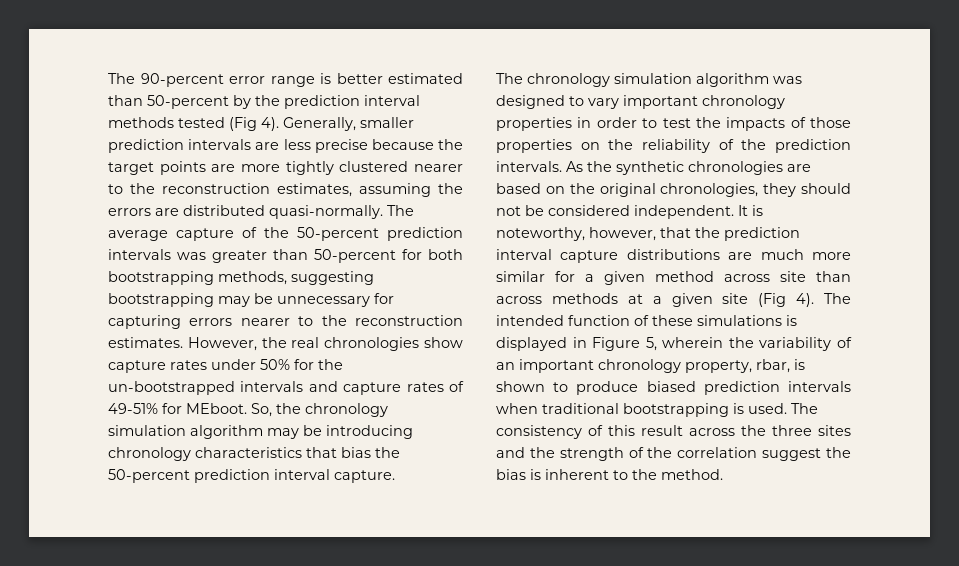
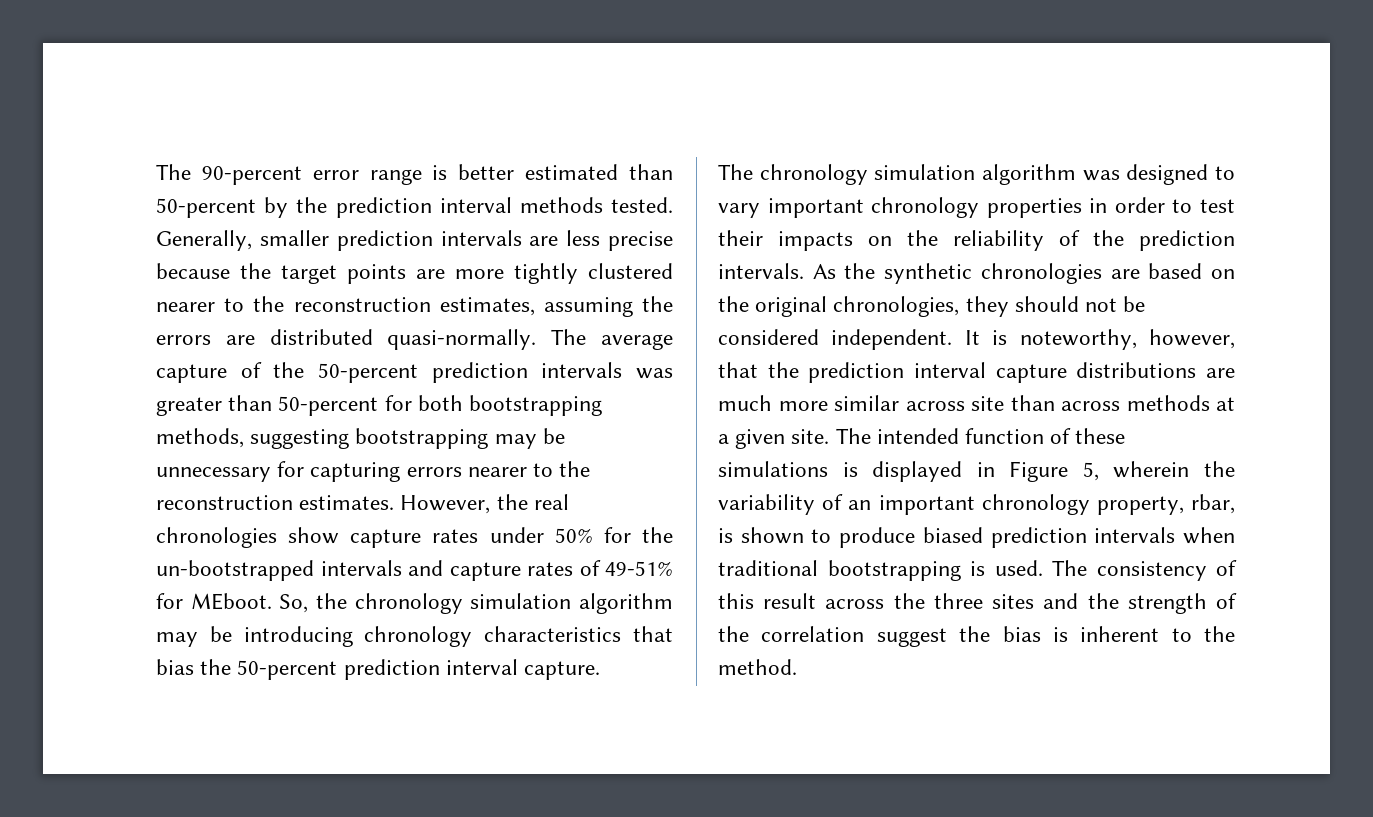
- The 90-percent error range is better estimated than 50-percent by the prediction interval methods tested (Fig 4).
+ The 90-percent error range is better estimated than 50-percent by the prediction interval methods tested.
- The chronology simulation algorithm was designed to vary important chronology properties in order to test the impacts of those properties on the reliability of the prediction intervals.
+ The chronology simulation algorithm was designed to vary important chronology properties in order to test their impacts on the reliability of the prediction intervals.
- It is noteworthy, however, that the prediction interval capture distributions are much more similar for a given method across site than across methods at a given site (Fig 4).
+ It is noteworthy, however, that the prediction interval capture distributions are much more similar across site than across methods at a given site.

